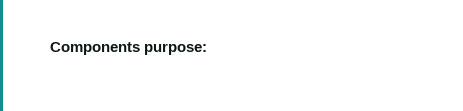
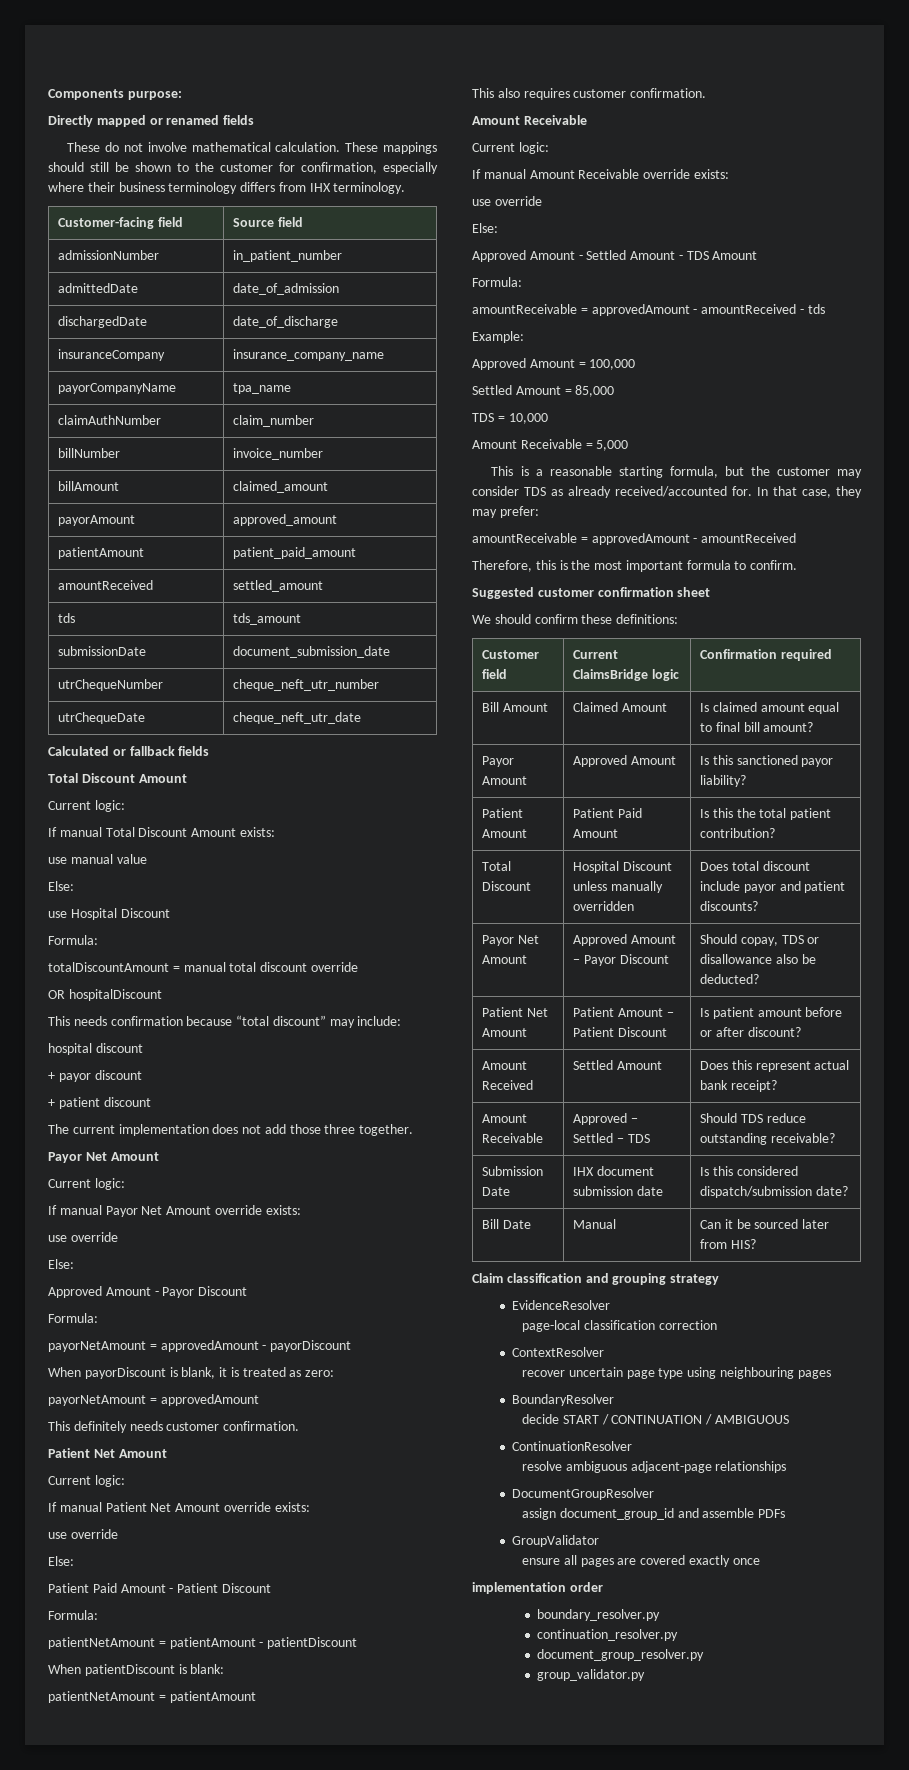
+ Directly mapped or renamed fields
+ These do not involve mathematical calculation. These mappings should still be shown to the customer for confirmation, especially where their business terminology differs from IHX terminology.
+ Customer-facing field | Source field
+ admissionNumber | in_patient_number
+ admittedDate | date_of_admission
+ dischargedDate | date_of_discharge
+ insuranceCompany | insurance_company_name
+ payorCompanyName | tpa_name
+ claimAuthNumber | claim_number
+ billNumber | invoice_number
+ billAmount | claimed_amount
+ payorAmount | approved_amount
+ patientAmount | patient_paid_amount
+ amountReceived | settled_amount
+ tds | tds_amount
+ submissionDate | document_submission_date
+ utrChequeNumber | cheque_neft_utr_number
+ utrChequeDate | cheque_neft_utr_date
+ Calculated or fallback fields
+ Total Discount Amount
+ Current logic:
+ If manual Total Discount Amount exists:
+ use manual value
+ Else:
+ use Hospital Discount
+ Formula:
+ totalDiscountAmount = manual total discount override
+ OR hospitalDiscount
+ This needs confirmation because “total discount” may include:
+ hospital discount
+ + payor discount
+ + patient discount
+ The current implementation does not add those three together.
+ Payor Net Amount
+ Current logic:
+ If manual Payor Net Amount override exists:
+ use override
+ Else:
+ Approved Amount - Payor Discount
+ Formula:
+ payorNetAmount = approvedAmount - payorDiscount
+ When payorDiscount is blank, it is treated as zero:
+ payorNetAmount = approvedAmount
+ This definitely needs customer confirmation.
+ Patient Net Amount
+ Current logic:
+ If manual Patient Net Amount override exists:
+ use override
+ Else:
+ Patient Paid Amount - Patient Discount
+ Formula:
+ patientNetAmount = patientAmount - patientDiscount
+ When patientDiscount is blank:
+ patientNetAmount = patientAmount
+ This also requires customer confirmation.
+ Amount Receivable
+ Current logic:
+ If manual Amount Receivable override exists:
+ use override
+ Else:
+ Approved Amount - Settled Amount - TDS Amount
+ Formula:
+ amountReceivable = approvedAmount - amountReceived - tds
+ Example:
+ Approved Amount = 100,000
+ Settled Amount = 85,000
+ TDS = 10,000
+ Amount Receivable = 5,000
+ This is a reasonable starting formula, but the customer may consider TDS as already received/accounted for. In that case, they may prefer:
+ amountReceivable = approvedAmount - amountReceived
+ Therefore, this is the most important formula to confirm.
+ Suggested customer confirmation sheet
+ We should confirm these definitions:
+ Customer field | Current ClaimsBridge logic | Confirmation required
+ Bill Amount | Claimed Amount | Is claimed amount equal to final bill amount?
+ Payor Amount | Approved Amount | Is this sanctioned payor liability?
+ Patient Amount | Patient Paid Amount | Is this the total patient contribution?
+ Total Discount | Hospital Discount unless manually overridden | Does total discount include payor and patient discounts?
+ Payor Net Amount | Approved Amount − Payor Discount | Should copay, TDS or disallowance also be deducted?
+ Patient Net Amount | Patient Amount − Patient Discount | Is patient amount before or after discount?
+ Amount Received | Settled Amount | Does this represent actual bank receipt?
+ Amount Receivable | Approved − Settled − TDS | Should TDS reduce outstanding receivable?
+ Submission Date | IHX document submission date | Is this considered dispatch/submission date?
+ Bill Date | Manual | Can it be sourced later from HIS?
+ Claim classification and grouping strategy
+ EvidenceResolver
+ page-local classification correction
+ ContextResolver
+ recover uncertain page type using neighbouring pages
+ BoundaryResolver
+ decide START / CONTINUATION / AMBIGUOUS
+ ContinuationResolver
+ resolve ambiguous adjacent-page relationships
+ DocumentGroupResolver
+ assign document_group_id and assemble PDFs
+ GroupValidator
+ ensure all pages are covered exactly once
+ implementation order
+ boundary_resolver.py
+ continuation_resolver.py
+ document_group_resolver.py
+ group_validator.py

